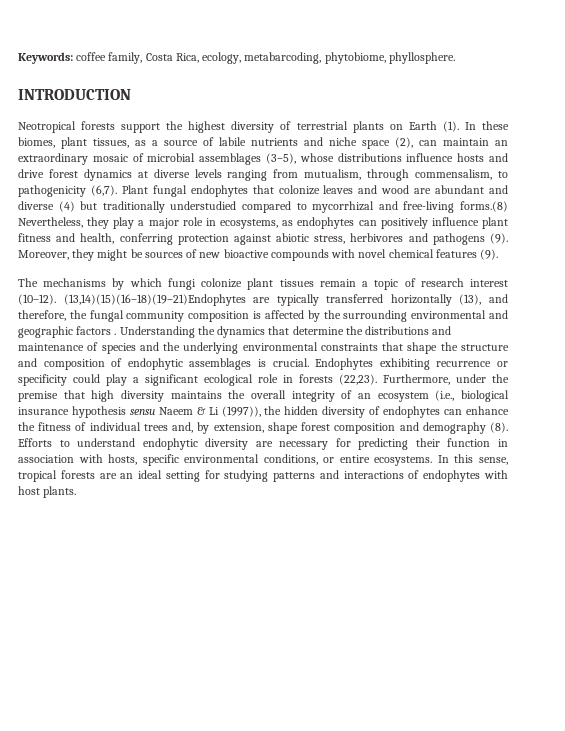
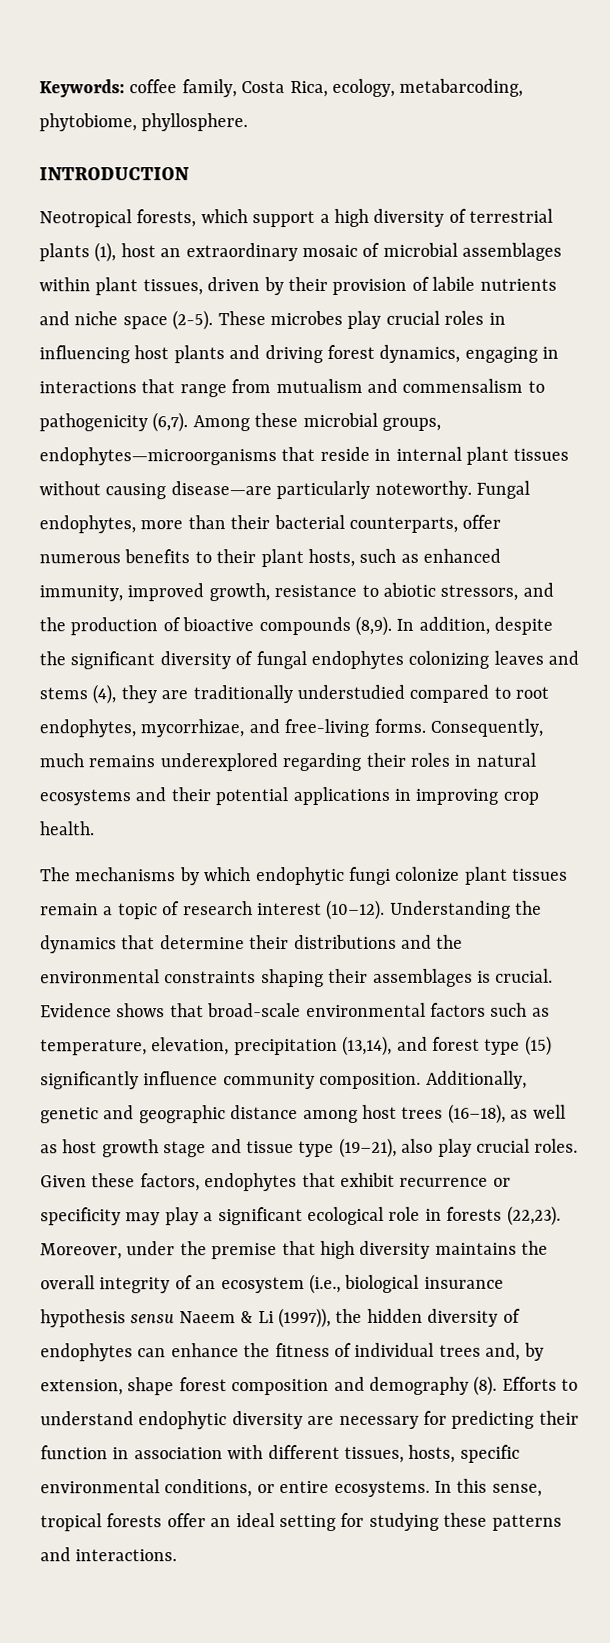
- Neotropical forests support the highest diversity of terrestrial plants on Earth (1). In these biomes, plant tissues, as a source of labile nutrients and niche space (2), can maintain an extraordinary mosaic of microbial assemblages (3–5), whose distributions influence hosts and drive forest dynamics at diverse levels ranging from mutualism, through commensalism, to pathogenicity (6,7). Plant fungal endophytes that colonize leaves and wood are abundant and diverse (4) but traditionally understudied compared to mycorrhizal and free-living forms.(8) Nevertheless, they play a major role in ecosystems, as endophytes can positively influence plant fitness and health, conferring protection against abiotic stress, herbivores and pathogens (9). Moreover, they might be sources of new bioactive compounds with novel chemical features (9).
+ Neotropical forests, which support a high diversity of terrestrial plants (1), host an extraordinary mosaic of microbial assemblages within plant tissues, driven by their provision of labile nutrients and niche space (2-5). These microbes play crucial roles in influencing host plants and driving forest dynamics, engaging in interactions that range from mutualism and commensalism to pathogenicity (6,7). Among these microbial groups, endophytes—microorganisms that reside in internal plant tissues without causing disease—are particularly noteworthy. Fungal endophytes, more than their bacterial counterparts, offer numerous benefits to their plant hosts, such as enhanced immunity, improved growth, resistance to abiotic stressors, and the production of bioactive compounds (8,9). In addition, despite the significant diversity of fungal endophytes colonizing leaves and stems (4), they are traditionally understudied compared to root endophytes, mycorrhizae, and free-living forms. Consequently, much remains underexplored regarding their roles in natural ecosystems and their potential applications in improving crop health.
- The mechanisms by which fungi colonize plant tissues remain a topic of research interest (10–12).
+ The mechanisms by which endophytic fungi colonize plant tissues remain a topic of research interest (10–12).
- (13,14)(15)(16–18)(19–21)Endophytes are typically transferred horizontally (13), and therefore, the fungal community composition is affected by the surrounding environmental and geographic factors .
- Understanding the dynamics that determine the distributions and maintenance of species and the underlying environmental constraints that shape the structure and composition of endophytic assemblages is crucial. Endophytes exhibiting recurrence or specificity could play a significant ecological role in forests (22,23).
+ Understanding the dynamics that determine their distributions and the environmental constraints shaping their assemblages is crucial. Evidence shows that broad-scale environmental factors such as temperature, elevation, precipitation (13,14), and forest type (15) significantly influence community composition. Additionally, genetic and geographic distance among host trees (16–18), as well as host growth stage and tissue type (19–21), also play crucial roles. Given these factors, endophytes that exhibit recurrence or specificity may play a significant ecological role in forests (22,23).
- Furthermore, under the premise that high diversity maintains the overall integrity of an ecosystem (i.e., biological insurance hypothesis sensu Naeem & Li (1997)), the hidden diversity of endophytes can enhance the fitness of individual trees and, by extension, shape forest composition and demography (8).
+ Moreover, under the premise that high diversity maintains the overall integrity of an ecosystem (i.e., biological insurance hypothesis sensu Naeem & Li (1997)), the hidden diversity of endophytes can enhance the fitness of individual trees and, by extension, shape forest composition and demography (8).
- Efforts to understand endophytic diversity are necessary for predicting their function in association with hosts, specific environmental conditions, or entire ecosystems.
+ Efforts to understand endophytic diversity are necessary for predicting their function in association with different tissues, hosts, specific environmental conditions, or entire ecosystems.
- In this sense, tropical forests are an ideal setting for studying patterns and interactions of endophytes with host plants.
+ In this sense, tropical forests offer an ideal setting for studying these patterns and interactions.

